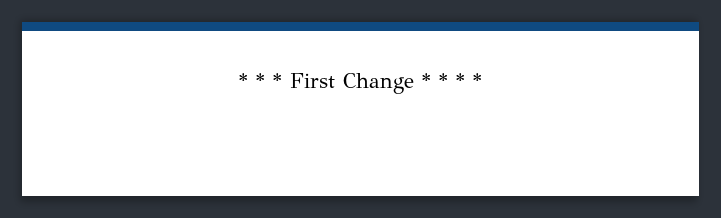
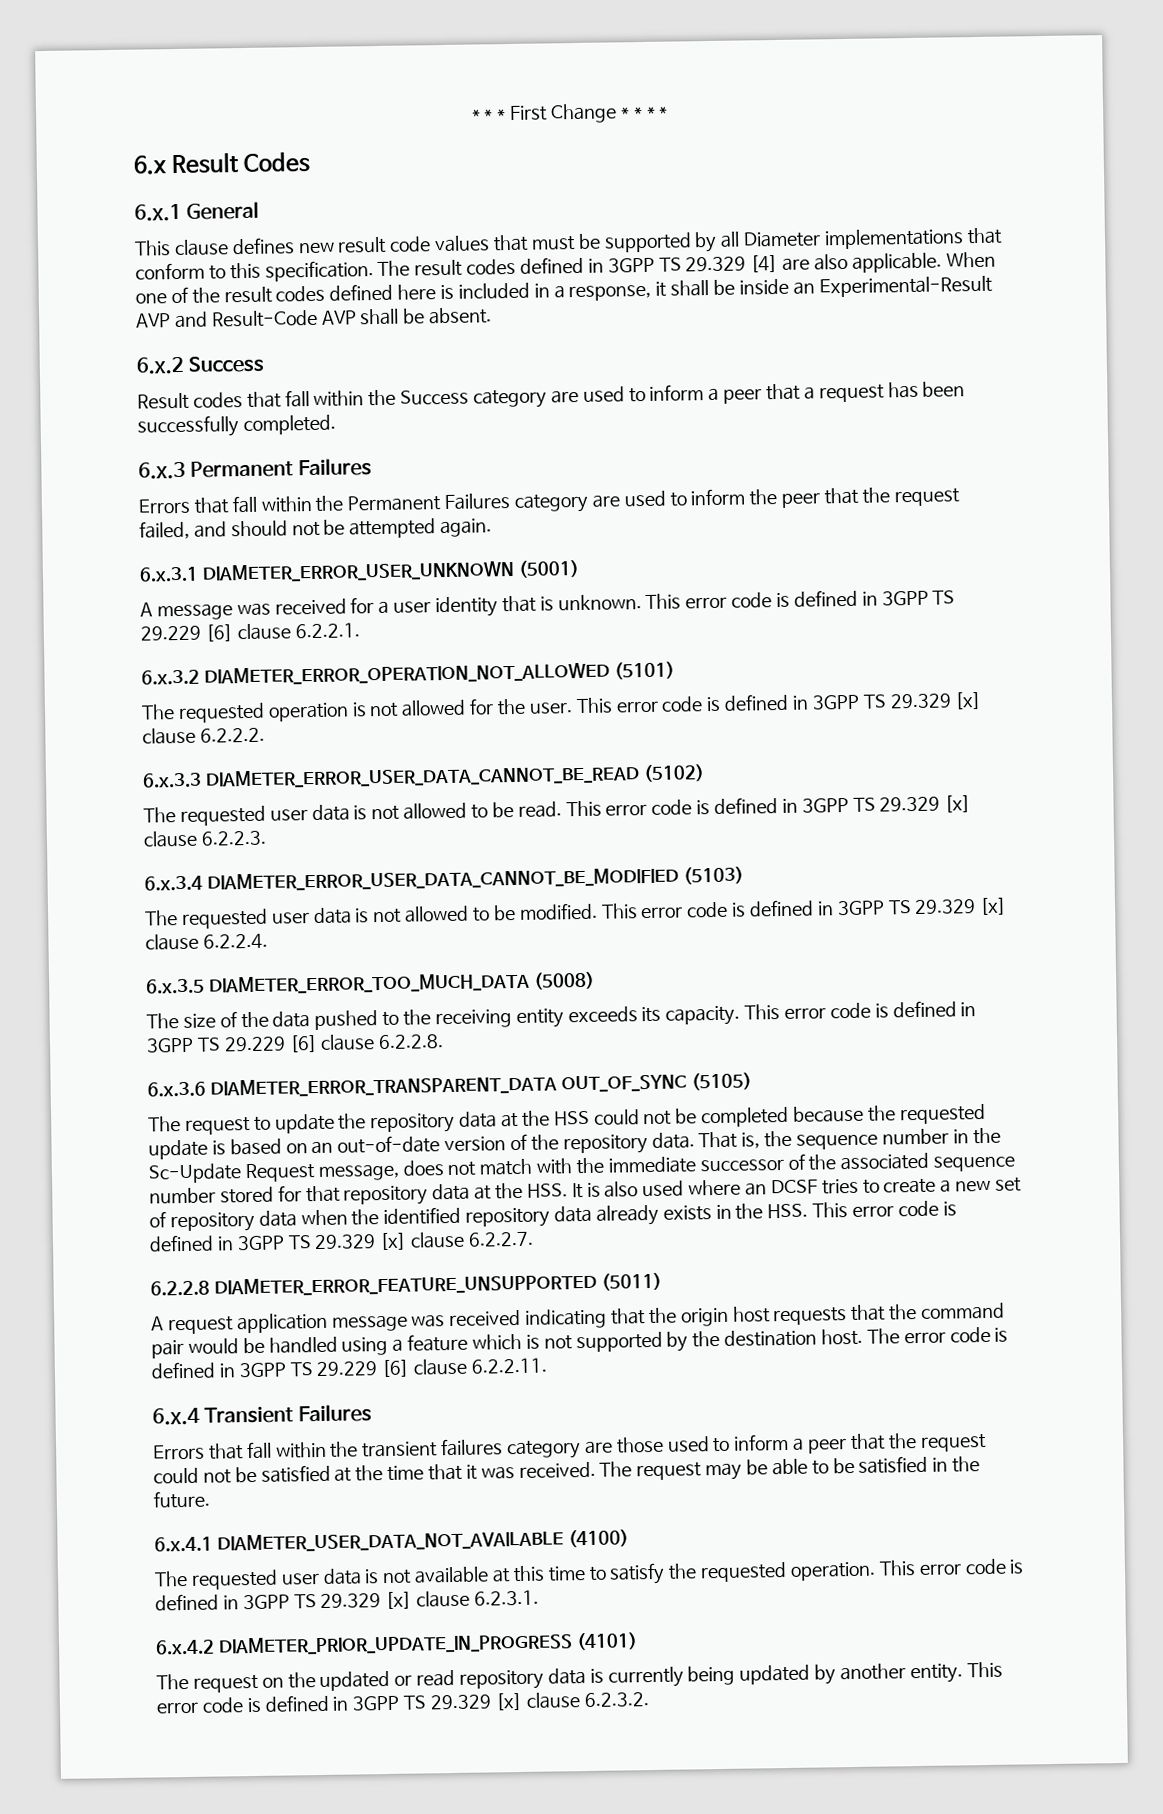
+ 6.x Result Codes
+ 6.x.1 General
+ This clause defines new result code values that must be supported by all Diameter implementations that conform to this specification. The result codes defined in 3GPP TS 29.329 [4] are also applicable. When one of the result codes defined here is included in a response, it shall be inside an Experimental-Result AVP and Result-Code AVP shall be absent.
+ 6.x.2 Success
+ Result codes that fall within the Success category are used to inform a peer that a request has been successfully completed.
+ 6.x.3 Permanent Failures
+ Errors that fall within the Permanent Failures category are used to inform the peer that the request failed, and should not be attempted again.
+ 6.x.3.1 DIAMETER_ERROR_USER_UNKNOWN (5001)
+ A message was received for a user identity that is unknown. This error code is defined in 3GPP TS 29.229 [6] clause 6.2.2.1.
+ 6.x.3.2 DIAMETER_ERROR_OPERATION_NOT_ALLOWED (5101)
+ The requested operation is not allowed for the user. This error code is defined in 3GPP TS 29.329 [x] clause 6.2.2.2.
+ 6.x.3.3 DIAMETER_ERROR_USER_DATA_CANNOT_BE_READ (5102)
+ The requested user data is not allowed to be read. This error code is defined in 3GPP TS 29.329 [x] clause 6.2.2.3.
+ 6.x.3.4 DIAMETER_ERROR_USER_DATA_CANNOT_BE_MODIFIED (5103)
+ The requested user data is not allowed to be modified. This error code is defined in 3GPP TS 29.329 [x] clause 6.2.2.4.
+ 6.x.3.5 DIAMETER_ERROR_TOO_MUCH_DATA (5008)
+ The size of the data pushed to the receiving entity exceeds its capacity. This error code is defined in 3GPP TS 29.229 [6] clause 6.2.2.8.
+ 6.x.3.6 DIAMETER_ERROR_TRANSPARENT_DATA OUT_OF_SYNC (5105)
+ The request to update the repository data at the HSS could not be completed because the requested update is based on an out-of-date version of the repository data. That is, the sequence number in the Sc-Update Request message, does not match with the immediate successor of the associated sequence number stored for that repository data at the HSS. It is also used where an DCSF tries to create a new set of repository data when the identified repository data already exists in the HSS. This error code is defined in 3GPP TS 29.329 [x] clause 6.2.2.7.
+ 6.2.2.8 DIAMETER_ERROR_FEATURE_UNSUPPORTED (5011)
+ A request application message was received indicating that the origin host requests that the command pair would be handled using a feature which is not supported by the destination host. The error code is defined in 3GPP TS 29.229 [6] clause 6.2.2.11.
+ 6.x.4 Transient Failures
+ Errors that fall within the transient failures category are those used to inform a peer that the request could not be satisfied at the time that it was received. The request may be able to be satisfied in the future.
+ 6.x.4.1 DIAMETER_USER_DATA_NOT_AVAILABLE (4100)
+ The requested user data is not available at this time to satisfy the requested operation. This error code is defined in 3GPP TS 29.329 [x] clause 6.2.3.1.
+ 6.x.4.2 DIAMETER_PRIOR_UPDATE_IN_PROGRESS (4101)
+ The request on the updated or read repository data is currently being updated by another entity. This error code is defined in 3GPP TS 29.329 [x] clause 6.2.3.2.

